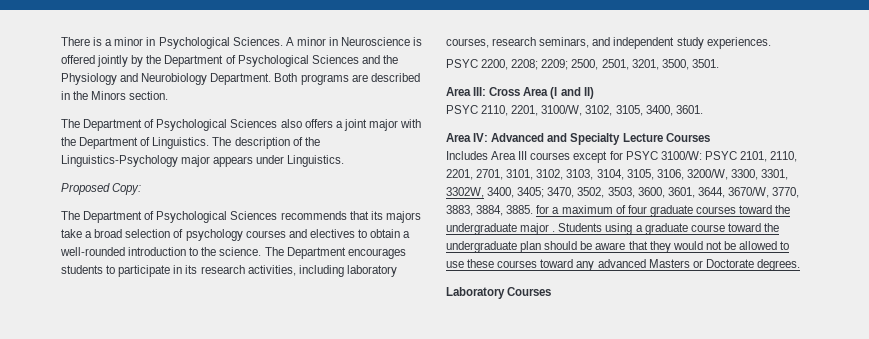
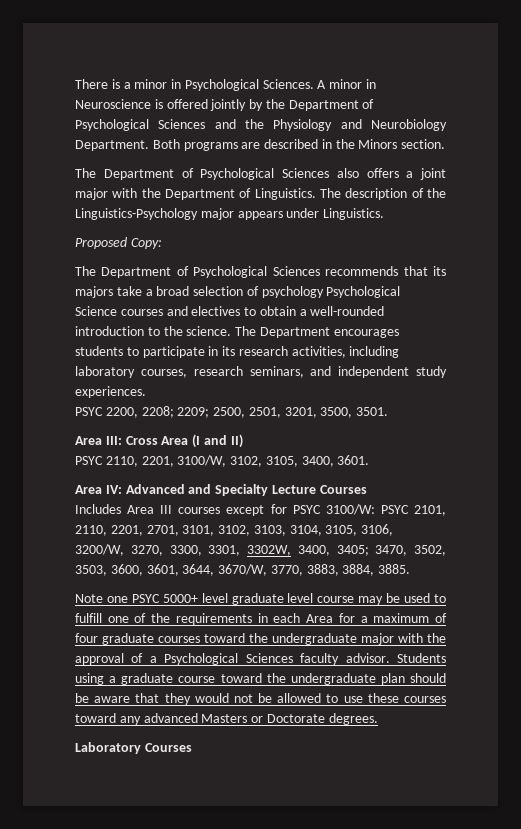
- The Department of Psychological Sciences recommends that its majors take a broad selection of psychology courses and electives to obtain a well-rounded introduction to the science.
+ The Department of Psychological Sciences recommends that its majors take a broad selection of psychology Psychological Science courses and electives to obtain a well-rounded introduction to the science.
- Includes Area III courses except for PSYC 3100/W: PSYC 2101, 2110, 2201, 2701, 3101, 3102, 3103, 3104, 3105, 3106, 3200/W, 3300, 3301, 3302W, 3400, 3405; 3470, 3502, 3503, 3600, 3601, 3644, 3670/W, 3770, 3883, 3884, 3885. for a maximum of four graduate courses toward the undergraduate major .
+ Includes Area III courses except for PSYC 3100/W: PSYC 2101, 2110, 2201, 2701, 3101, 3102, 3103, 3104, 3105, 3106, 3200/W, 3270, 3300, 3301, 3302W, 3400, 3405; 3470, 3502, 3503, 3600, 3601, 3644, 3670/W, 3770, 3883, 3884, 3885.
+ Note one PSYC 5000+ level graduate level course may be used to fulfill one of the requirements in each Area for a maximum of four graduate courses toward the undergraduate major with the approval of a Psychological Sciences faculty advisor.

